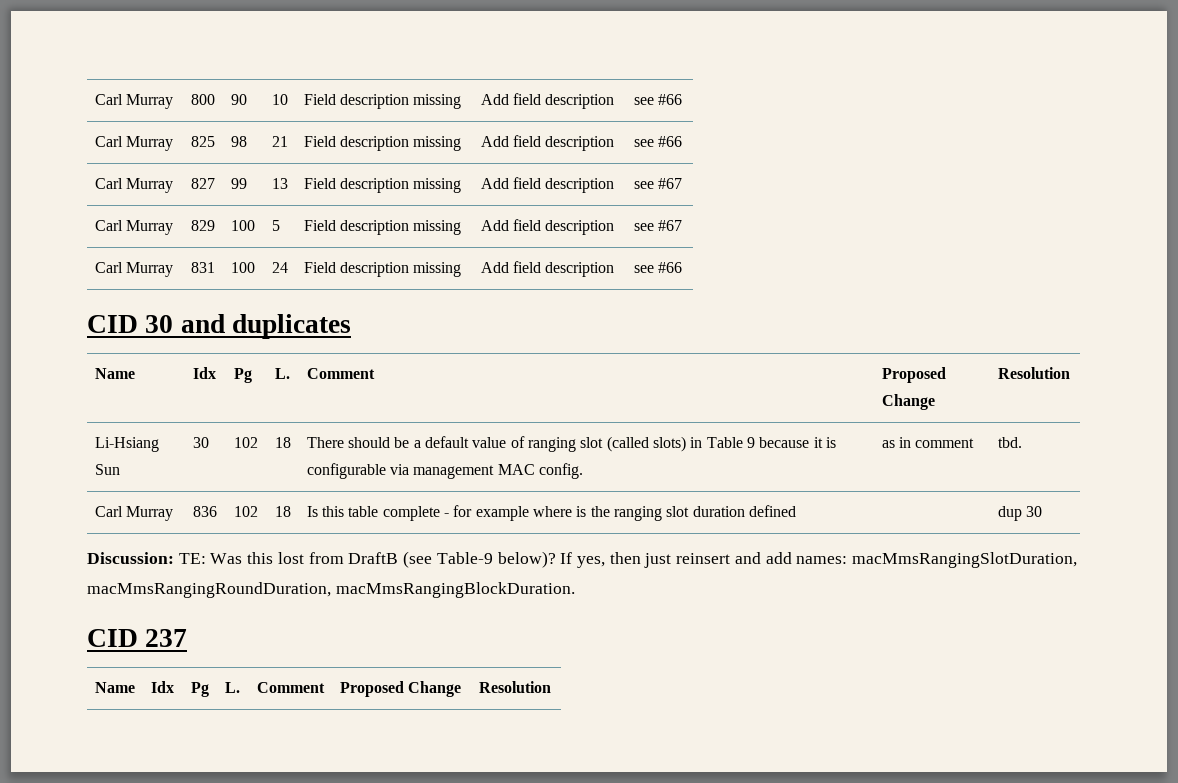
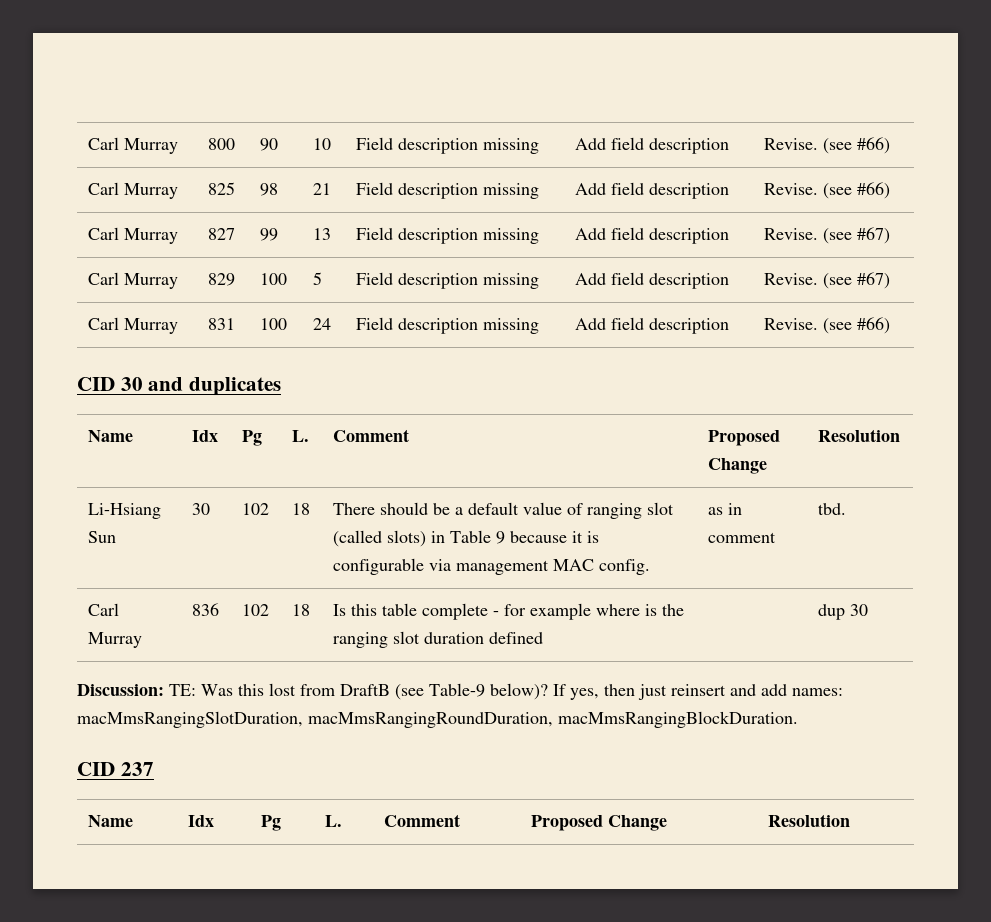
- Carl Murray | 800 | 90 | 10 | Field description missing | Add field description | see #66
+ Carl Murray | 800 | 90 | 10 | Field description missing | Add field description | Revise. (see #66)
- Carl Murray | 825 | 98 | 21 | Field description missing | Add field description | see #66
+ Carl Murray | 825 | 98 | 21 | Field description missing | Add field description | Revise. (see #66)
- Carl Murray | 827 | 99 | 13 | Field description missing | Add field description | see #67
+ Carl Murray | 827 | 99 | 13 | Field description missing | Add field description | Revise. (see #67)
- Carl Murray | 829 | 100 | 5 | Field description missing | Add field description | see #67
+ Carl Murray | 829 | 100 | 5 | Field description missing | Add field description | Revise. (see #67)
- Carl Murray | 831 | 100 | 24 | Field description missing | Add field description | see #66
+ Carl Murray | 831 | 100 | 24 | Field description missing | Add field description | Revise. (see #66)

